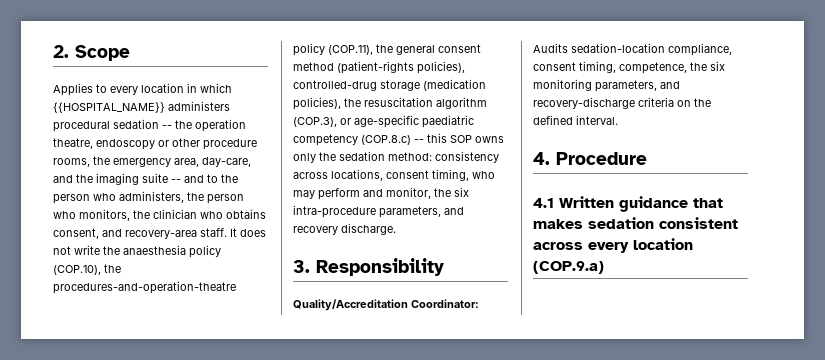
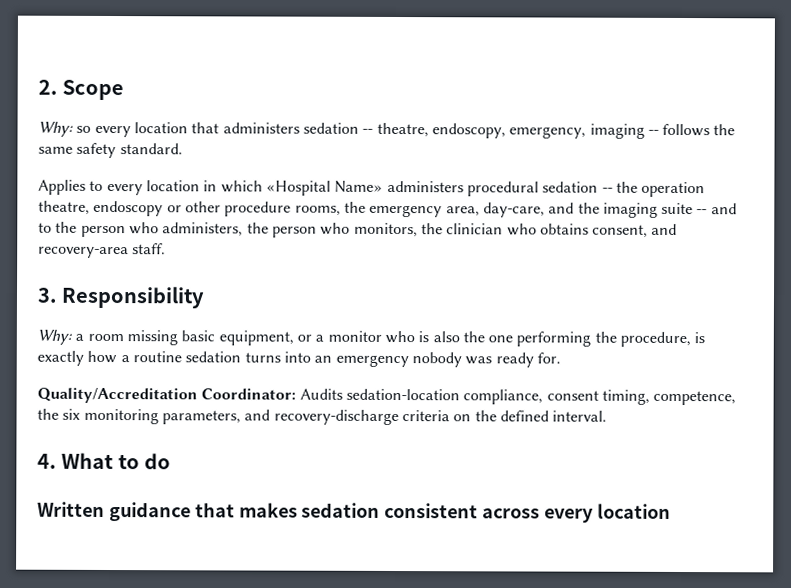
+ Why: so every location that administers sedation -- theatre, endoscopy, emergency, imaging -- follows the same safety standard.
- Applies to every location in which {{HOSPITAL_NAME}} administers procedural sedation -- the operation theatre, endoscopy or other procedure rooms, the emergency area, day-care, and the imaging suite -- and to the person who administers, the person who monitors, the clinician who obtains consent, and recovery-area staff. It does not write the anaesthesia policy (COP.10), the procedures-and-operation-theatre policy (COP.11), the general consent method (patient-rights policies), controlled-drug storage (medication policies), the resuscitation algorithm (COP.3), or age-specific paediatric competency (COP.8.c) -- this SOP owns only the sedation method: consistency across locations, consent timing, who may perform and monitor, the six intra-procedure parameters, and recovery discharge.
+ Applies to every location in which «Hospital Name» administers procedural sedation -- the operation theatre, endoscopy or other procedure rooms, the emergency area, day-care, and the imaging suite -- and to the person who administers, the person who monitors, the clinician who obtains consent, and recovery-area staff.
  3. Responsibility
+ Why: a room missing basic equipment, or a monitor who is also the one performing the procedure, is exactly how a routine sedation turns into an emergency nobody was ready for.
- 4. Procedure
- 4.1 Written guidance that makes sedation consistent across every location (COP.9.a)
+ 4. What to do
+ Written guidance that makes sedation consistent across every location

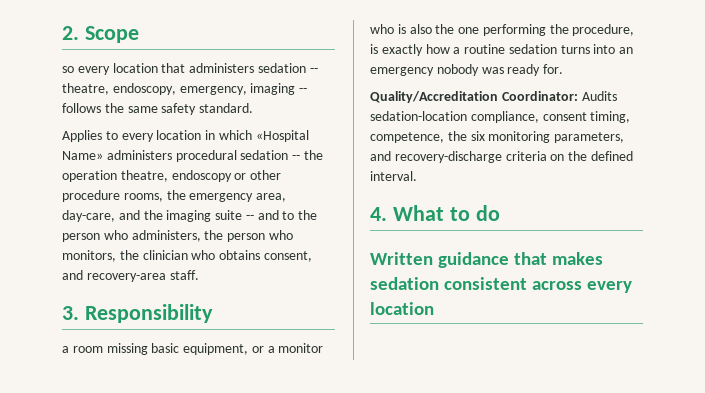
- Why: so every location that administers sedation -- theatre, endoscopy, emergency, imaging -- follows the same safety standard.
+ so every location that administers sedation -- theatre, endoscopy, emergency, imaging -- follows the same safety standard.
- Why: a room missing basic equipment, or a monitor who is also the one performing the procedure, is exactly how a routine sedation turns into an emergency nobody was ready for.
+ a room missing basic equipment, or a monitor who is also the one performing the procedure, is exactly how a routine sedation turns into an emergency nobody was ready for.

